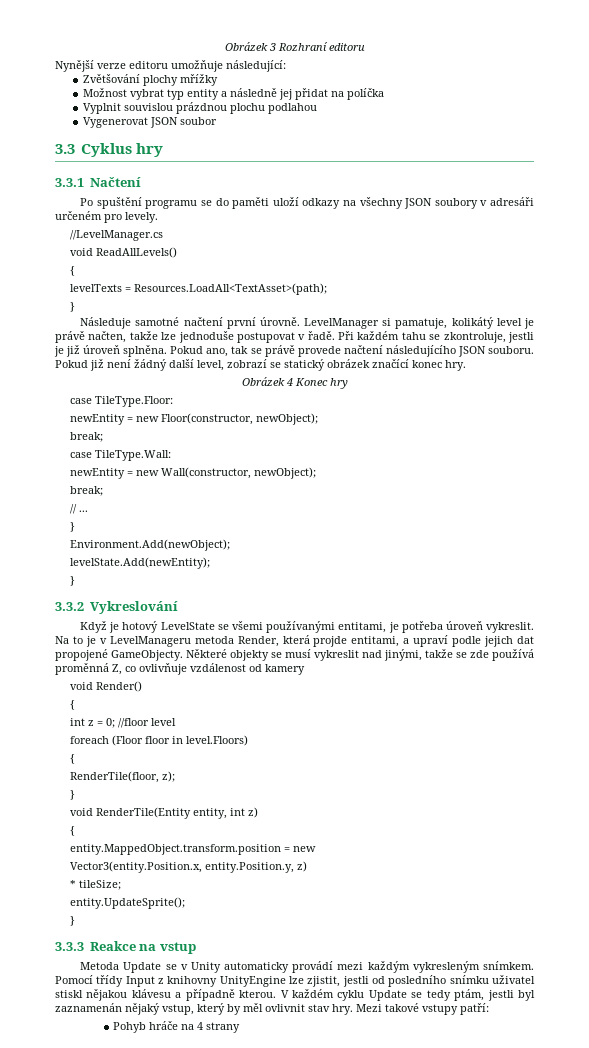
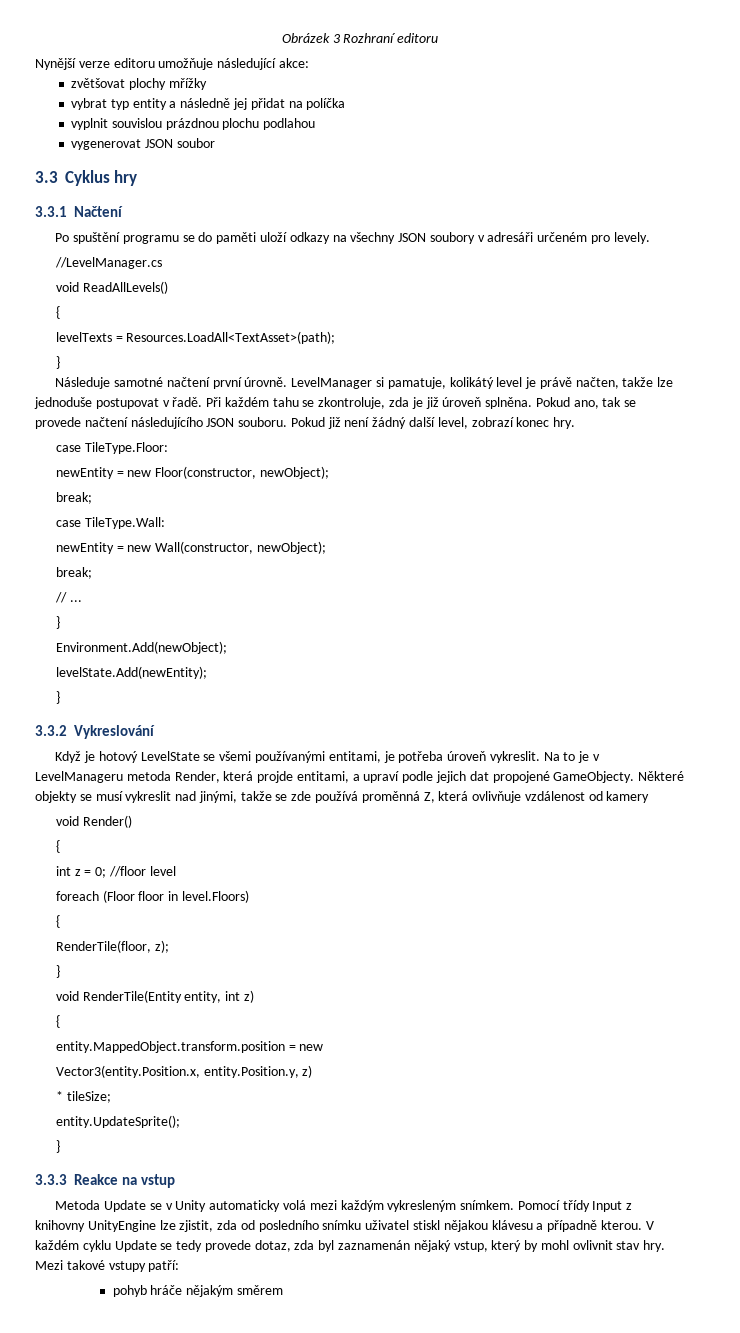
- Nynější verze editoru umožňuje následující:
- Zvětšování plochy mřížky
+ Nynější verze editoru umožňuje následující akce:
+ zvětšovat plochy mřížky
- Možnost vybrat typ entity a následně jej přidat na políčka
+ vybrat typ entity a následně jej přidat na políčka
- Vyplnit souvislou prázdnou plochu podlahou
+ vyplnit souvislou prázdnou plochu podlahou
- Vygenerovat JSON soubor
+ vygenerovat JSON soubor
- Při každém tahu se zkontroluje, jestli je již úroveň splněna.
+ Při každém tahu se zkontroluje, zda je již úroveň splněna.
- Pokud ano, tak se právě provede načtení následujícího JSON souboru.
+ Pokud ano, tak se provede načtení následujícího JSON souboru.
- Pokud již není žádný další level, zobrazí se statický obrázek značící konec hry.
- Obrázek 4 Konec hry
+ Pokud již není žádný další level, zobrazí konec hry.
- Některé objekty se musí vykreslit nad jinými, takže se zde používá proměnná Z, co ovlivňuje vzdálenost od kamery
+ Některé objekty se musí vykreslit nad jinými, takže se zde používá proměnná Z, která ovlivňuje vzdálenost od kamery
- Metoda Update se v Unity automaticky provádí mezi každým vykresleným snímkem.
+ Metoda Update se v Unity automaticky volá mezi každým vykresleným snímkem.
- Pomocí třídy Input z knihovny UnityEngine lze zjistit, jestli od posledního snímku uživatel stiskl nějakou klávesu a případně kterou.
+ Pomocí třídy Input z knihovny UnityEngine lze zjistit, zda od posledního snímku uživatel stiskl nějakou klávesu a případně kterou.
- V každém cyklu Update se tedy ptám, jestli byl zaznamenán nějaký vstup, který by měl ovlivnit stav hry.
+ V každém cyklu Update se tedy provede dotaz, zda byl zaznamenán nějaký vstup, který by mohl ovlivnit stav hry.
- Pohyb hráče na 4 strany
+ pohyb hráče nějakým směrem

